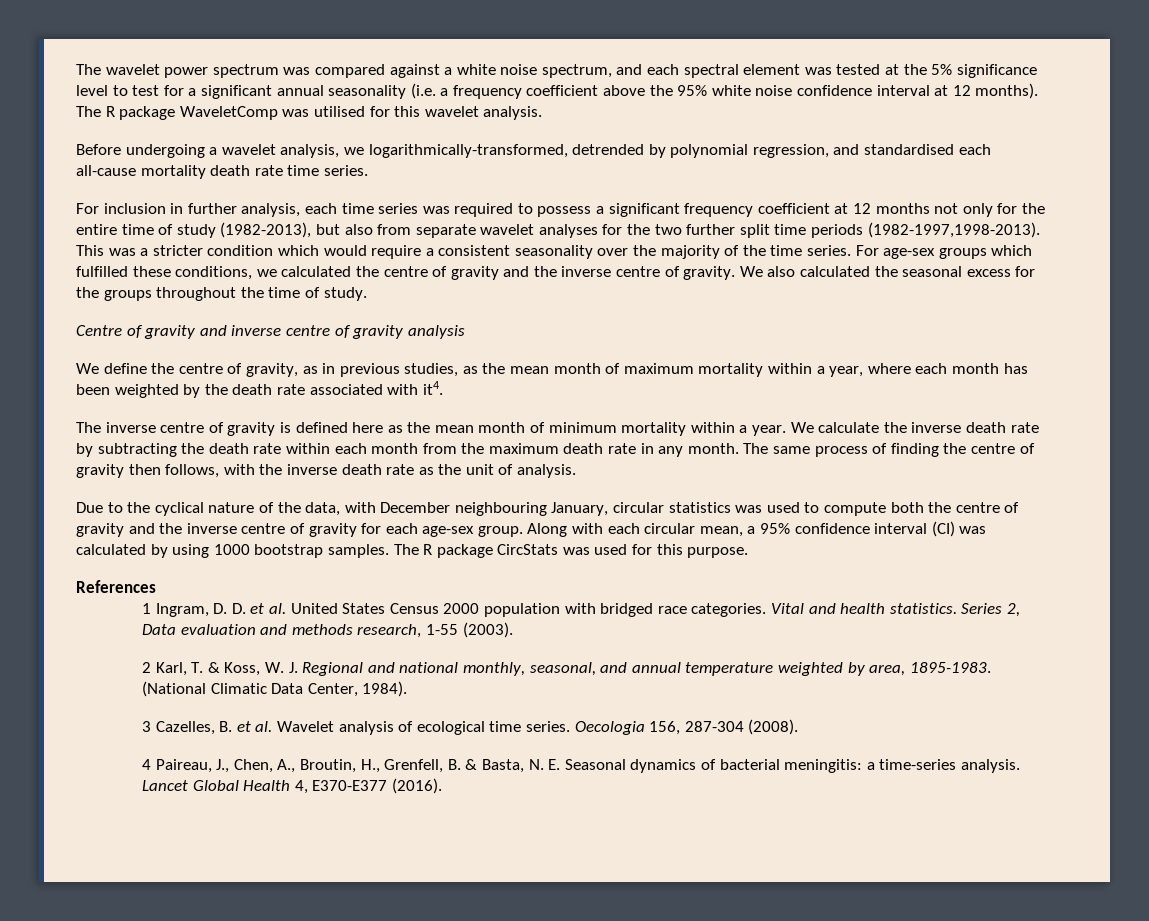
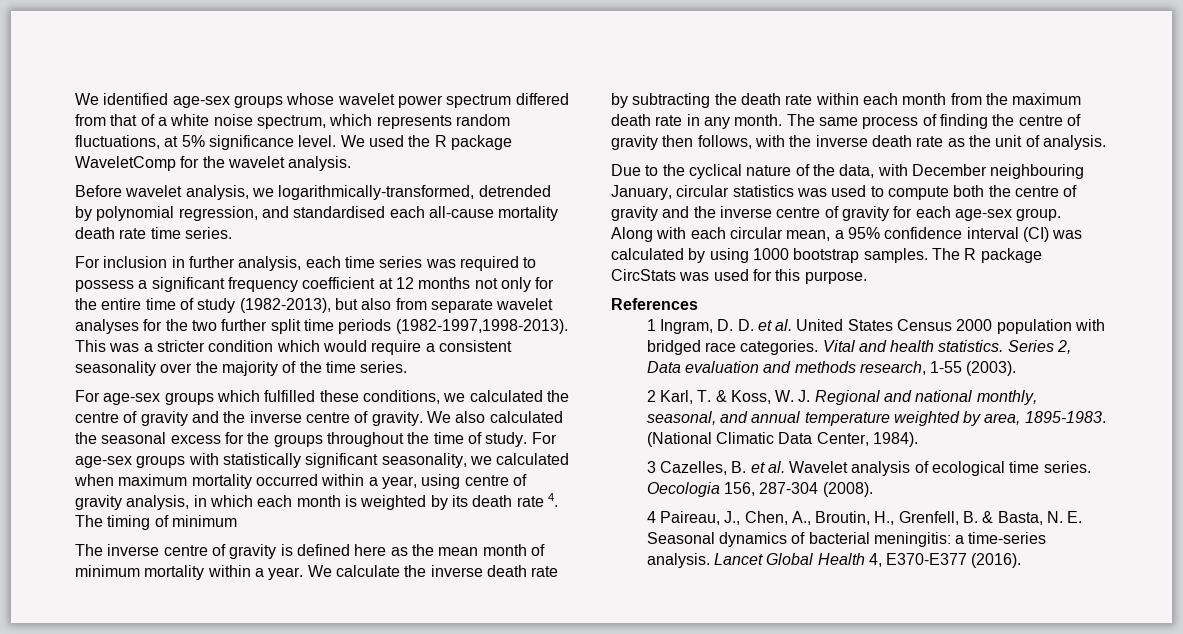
- The wavelet power spectrum was compared against a white noise spectrum, and each spectral element was tested at the 5% significance level to test for a significant annual seasonality (i.e. a frequency coefficient above the 95% white noise confidence interval at 12 months). The R package WaveletComp was utilised for this wavelet analysis.
+ We identified age-sex groups whose wavelet power spectrum differed from that of a white noise spectrum, which represents random fluctuations, at 5% significance level. We used the R package WaveletComp for the wavelet analysis.
- Before undergoing a wavelet analysis, we logarithmically-transformed, detrended by polynomial regression, and standardised each all-cause mortality death rate time series.
+ Before wavelet analysis, we logarithmically-transformed, detrended by polynomial regression, and standardised each all-cause mortality death rate time series.
- This was a stricter condition which would require a consistent seasonality over the majority of the time series. For age-sex groups which fulfilled these conditions, we calculated the centre of gravity and the inverse centre of gravity.
+ This was a stricter condition which would require a consistent seasonality over the majority of the time series.
+ For age-sex groups which fulfilled these conditions, we calculated the centre of gravity and the inverse centre of gravity.
- We also calculated the seasonal excess for the groups throughout the time of study.
- Centre of gravity and inverse centre of gravity analysis
- We define the centre of gravity, as in previous studies, as the mean month of maximum mortality within a year, where each month has been weighted by the death rate associated with it4.
+ We also calculated the seasonal excess for the groups throughout the time of study. For age-sex groups with statistically significant seasonality, we calculated when maximum mortality occurred within a year, using centre of gravity analysis, in which each month is weighted by its death rate 4. The timing of minimum

